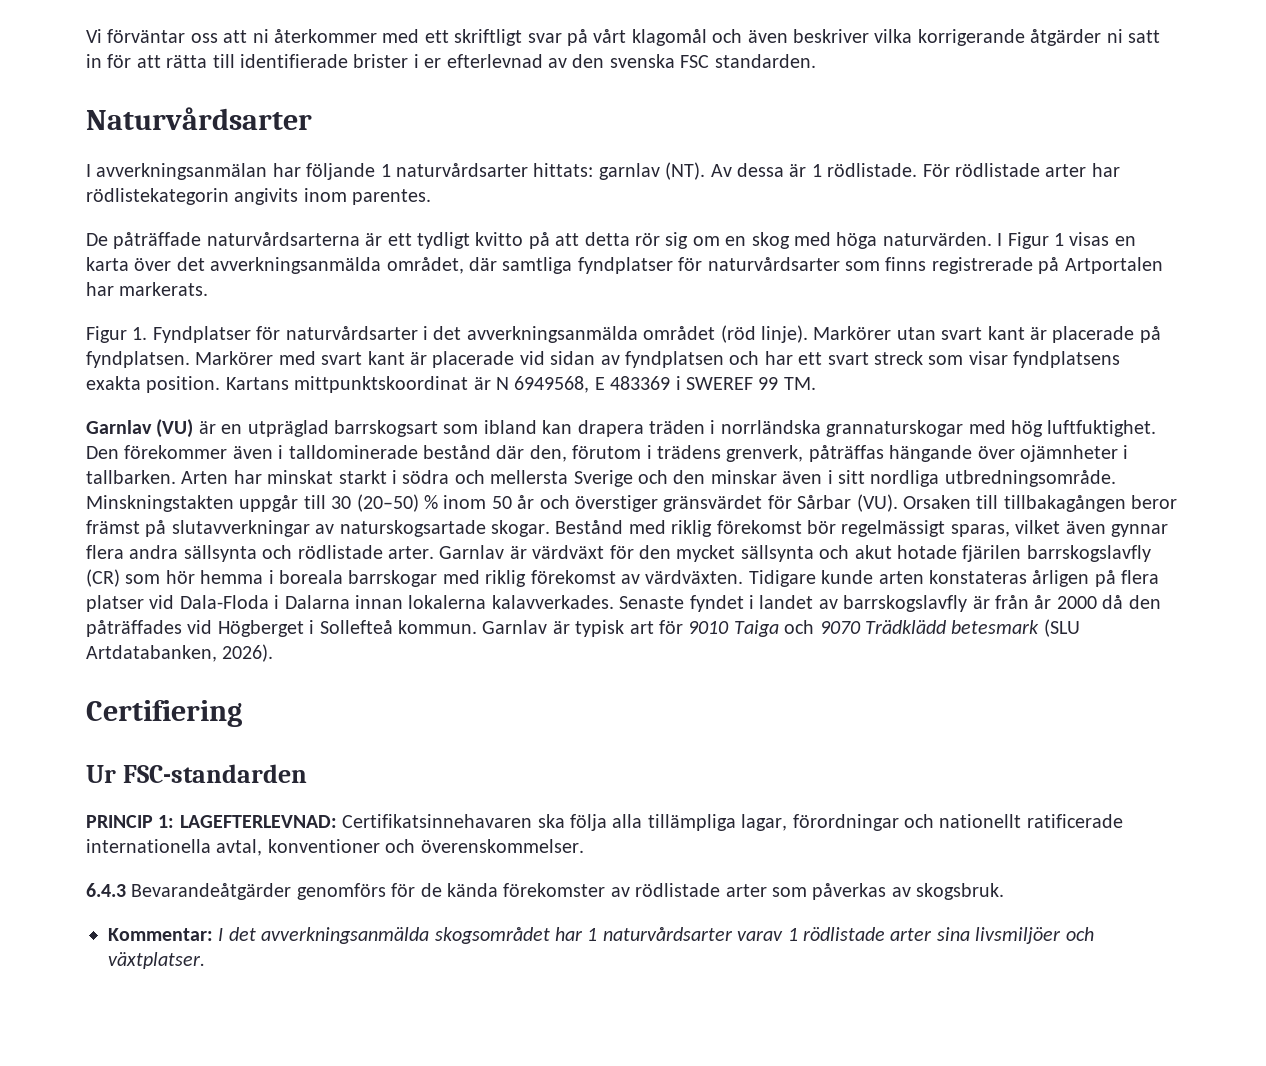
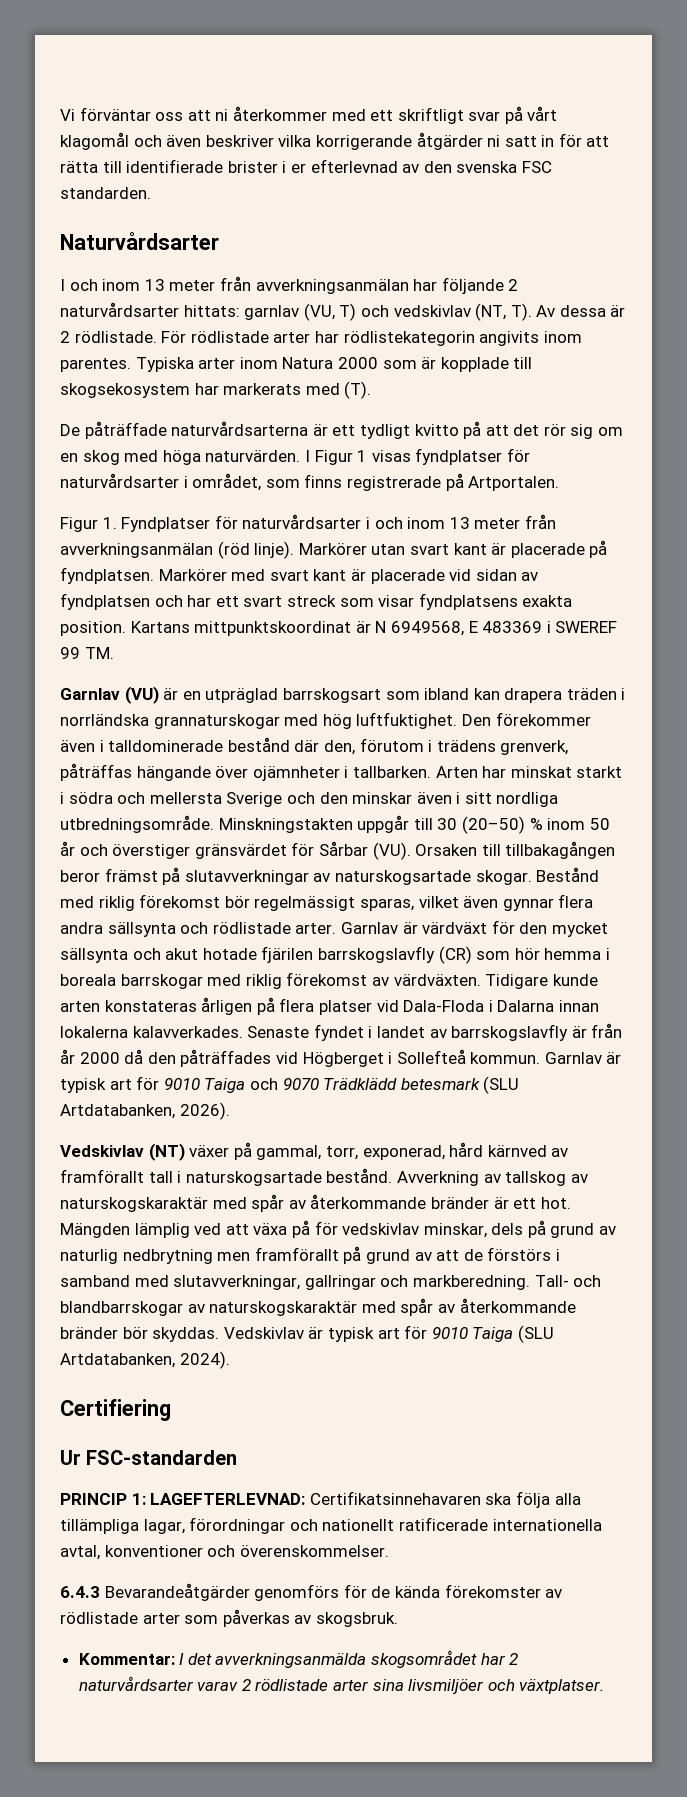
- I avverkningsanmälan har följande 1 naturvårdsarter hittats: garnlav (NT). Av dessa är 1 rödlistade.
+ I och inom 13 meter från avverkningsanmälan har följande 2 naturvårdsarter hittats: garnlav (VU, T) och vedskivlav (NT, T). Av dessa är 2 rödlistade.
+ Typiska arter inom Natura 2000 som är kopplade till skogsekosystem har markerats med (T).
- De påträffade naturvårdsarterna är ett tydligt kvitto på att detta rör sig om en skog med höga naturvärden.
+ De påträffade naturvårdsarterna är ett tydligt kvitto på att det rör sig om en skog med höga naturvärden.
- I Figur 1 visas en karta över det avverkningsanmälda området, där samtliga fyndplatser för naturvårdsarter som finns registrerade på Artportalen har markerats.
+ I Figur 1 visas fyndplatser för naturvårdsarter i området, som finns registrerade på Artportalen.
- Figur 1. Fyndplatser för naturvårdsarter i det avverkningsanmälda området (röd linje).
+ Figur 1. Fyndplatser för naturvårdsarter i och inom 13 meter från avverkningsanmälan (röd linje).
+ Vedskivlav (NT) växer på gammal, torr, exponerad, hård kärnved av framförallt tall i naturskogsartade bestånd. Avverkning av tallskog av naturskogskaraktär med spår av återkommande bränder är ett hot. Mängden lämplig ved att växa på för vedskivlav minskar, dels på grund av naturlig nedbrytning men framförallt på grund av att de förstörs i samband med slutavverkningar, gallringar och markberedning. Tall- och blandbarrskogar av naturskogskaraktär med spår av återkommande bränder bör skyddas. Vedskivlav är typisk art för 9010 Taiga (SLU Artdatabanken, 2024).
- Kommentar: I det avverkningsanmälda skogsområdet har 1 naturvårdsarter varav 1 rödlistade arter sina livsmiljöer och växtplatser.
+ Kommentar: I det avverkningsanmälda skogsområdet har 2 naturvårdsarter varav 2 rödlistade arter sina livsmiljöer och växtplatser.

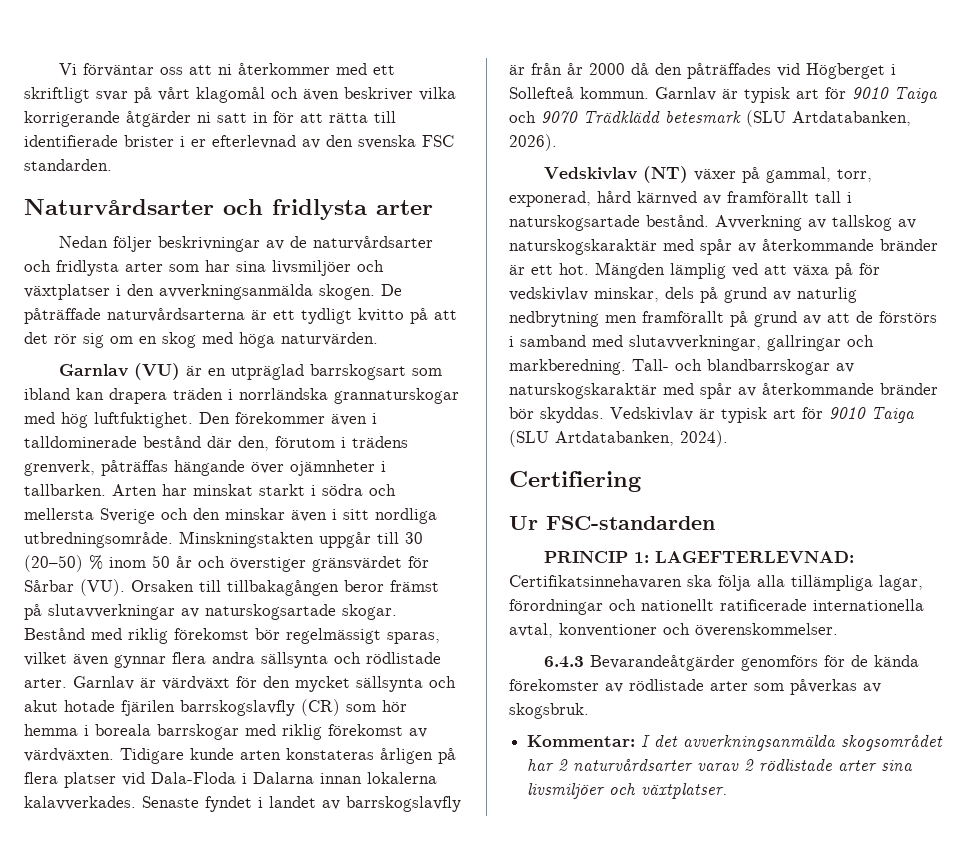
- Naturvårdsarter
- I och inom 13 meter från avverkningsanmälan har följande 2 naturvårdsarter hittats: garnlav (VU, T) och vedskivlav (NT, T). Av dessa är 2 rödlistade. För rödlistade arter har rödlistekategorin angivits inom parentes. Typiska arter inom Natura 2000 som är kopplade till skogsekosystem har markerats med (T).
- De påträffade naturvårdsarterna är ett tydligt kvitto på att det rör sig om en skog med höga naturvärden. I Figur 1 visas fyndplatser för naturvårdsarter i området, som finns registrerade på Artportalen.
- Figur 1. Fyndplatser för naturvårdsarter i och inom 13 meter från avverkningsanmälan (röd linje). Markörer utan svart kant är placerade på fyndplatsen. Markörer med svart kant är placerade vid sidan av fyndplatsen och har ett svart streck som visar fyndplatsens exakta position. Kartans mittpunktskoordinat är N 6949568, E 483369 i SWEREF 99 TM.
+ Naturvårdsarter och fridlysta arter
+ Nedan följer beskrivningar av de naturvårdsarter och fridlysta arter som har sina livsmiljöer och växtplatser i den avverkningsanmälda skogen. De påträffade naturvårdsarterna är ett tydligt kvitto på att det rör sig om en skog med höga naturvärden.

